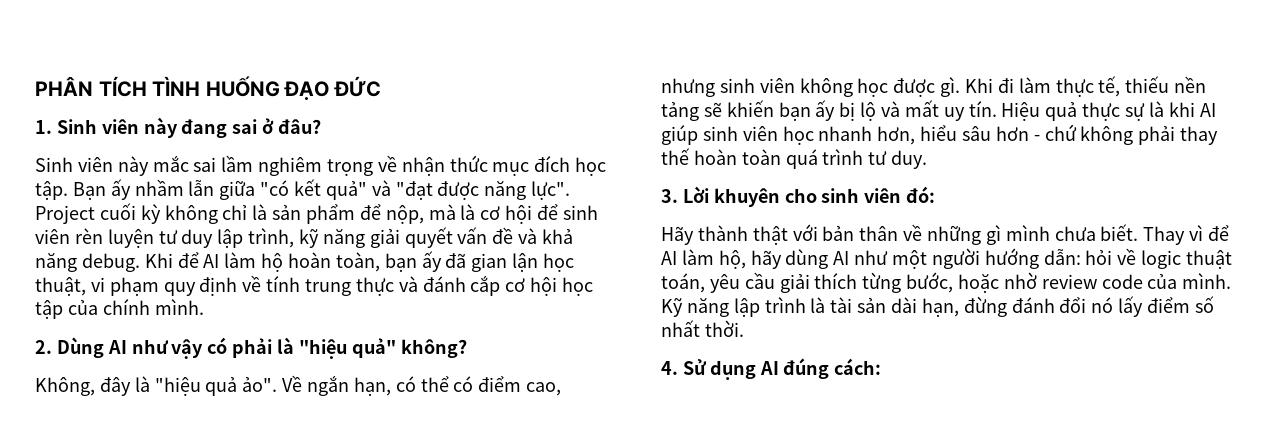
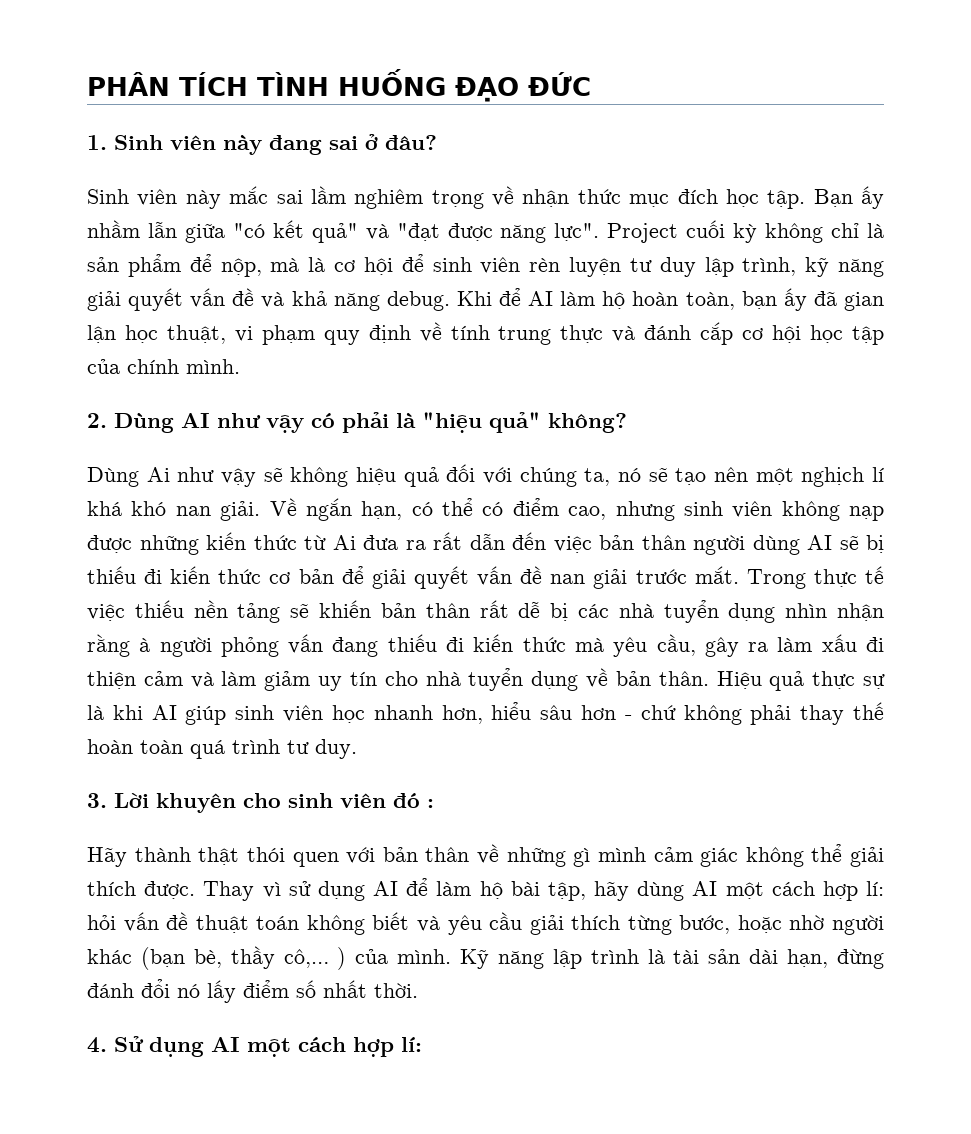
- Không, đây là "hiệu quả ảo".
+ Dùng Ai như vậy sẽ không hiệu quả đối với chúng ta, nó sẽ tạo nên một nghịch lí khá khó nan giải.
- Về ngắn hạn, có thể có điểm cao, nhưng sinh viên không học được gì. Khi đi làm thực tế, thiếu nền tảng sẽ khiến bạn ấy bị lộ và mất uy tín.
+ Về ngắn hạn, có thể có điểm cao, nhưng sinh viên không nạp được những kiến thức từ Ai đưa ra rất dẫn đến việc bản thân người dùng AI sẽ bị thiếu đi kiến thức cơ bản để giải quyết vấn đề nan giải trước mắt. Trong thực tế việc thiếu nền tảng sẽ khiến bản thân rất dễ bị các nhà tuyển dụng nhìn nhận rằng à người phỏng vấn đang thiếu đi kiến thức mà yêu cầu, gây ra làm xấu đi thiện cảm và làm giảm uy tín cho nhà tuyển dụng về bản thân.
- 3. Lời khuyên cho sinh viên đó:
+ 3. Lời khuyên cho sinh viên đó :
- Hãy thành thật với bản thân về những gì mình chưa biết. Thay vì để AI làm hộ, hãy dùng AI như một người hướng dẫn: hỏi về logic thuật toán, yêu cầu giải thích từng bước, hoặc nhờ review code của mình.
+ Hãy thành thật thói quen với bản thân về những gì mình cảm giác không thể giải thích được. Thay vì sử dụng AI để làm hộ bài tập, hãy dùng AI một cách hợp lí: hỏi vấn đề thuật toán không biết và yêu cầu giải thích từng bước, hoặc nhờ người khác (bạn bè, thầy cô,… ) của mình.
- 4. Sử dụng AI đúng cách:
+ 4. Sử dụng AI một cách hợp lí:

